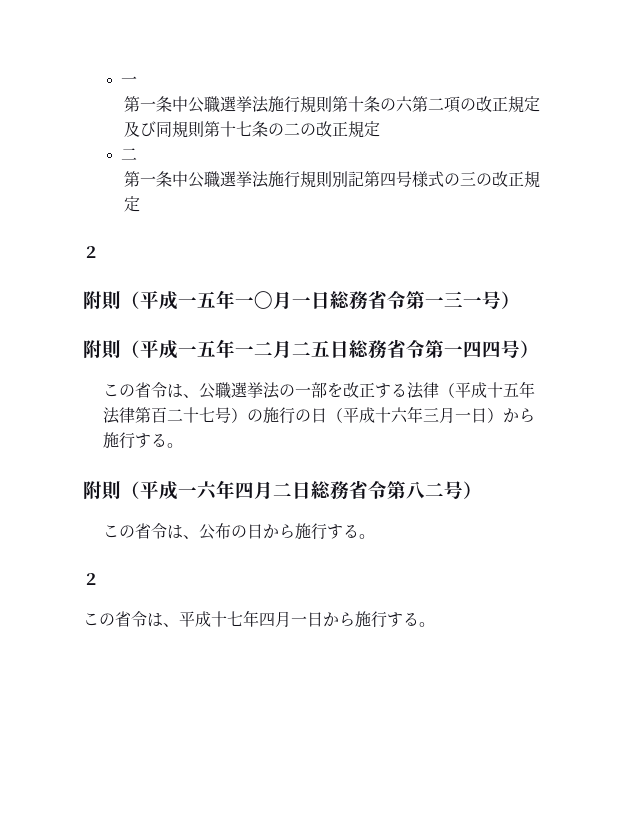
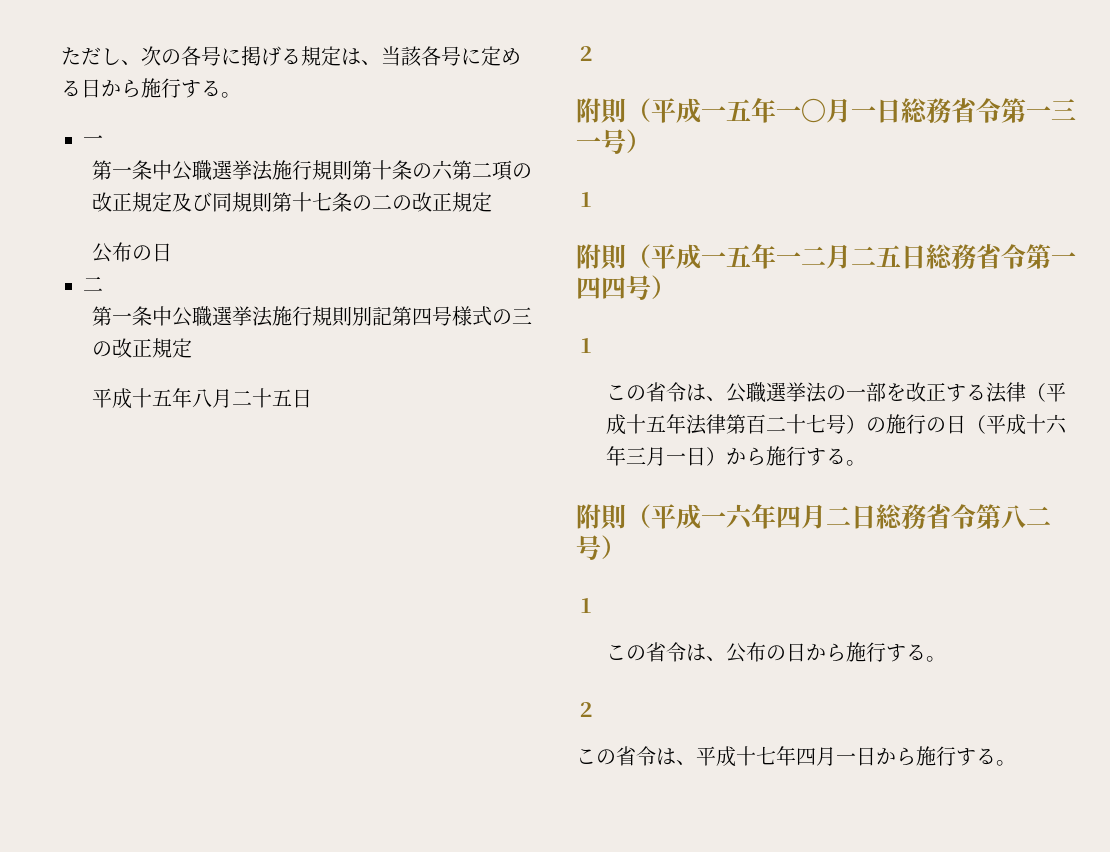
+ ただし、次の各号に掲げる規定は、当該各号に定める日から施行する。
  第一条中公職選挙法施行規則第十条の六第二項の改正規定及び同規則第十七条の二の改正規定
+ 公布の日
+ 平成十五年八月二十五日
  附則（平成一五年一〇月一日総務省令第一三一号）
+ １
  附則（平成一五年一二月二五日総務省令第一四四号）
+ １
  附則（平成一六年四月二日総務省令第八二号）
+ １

